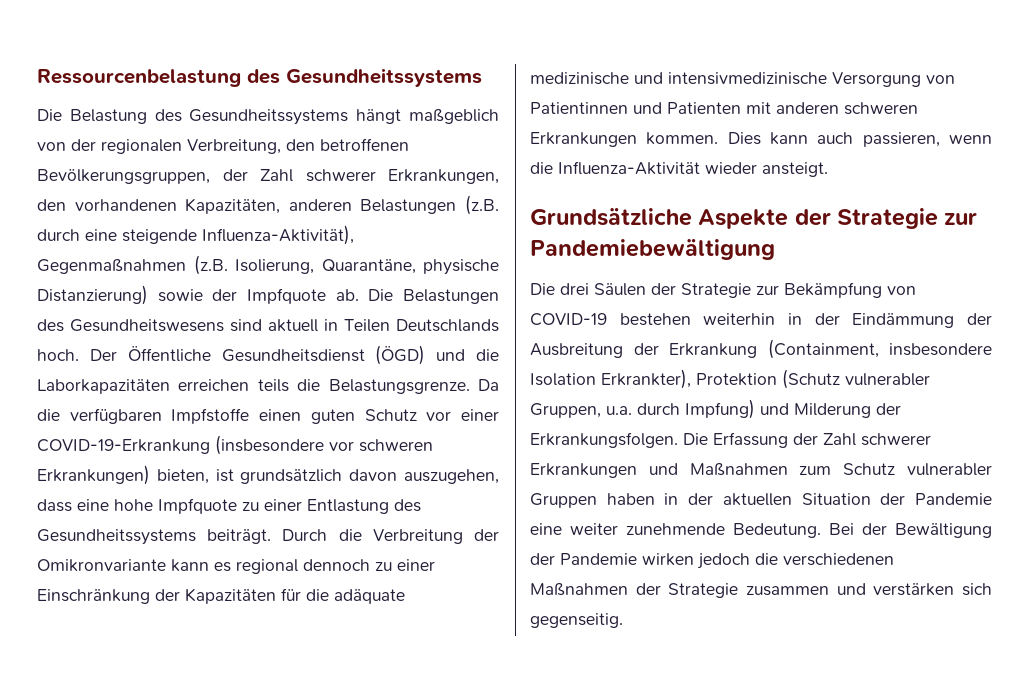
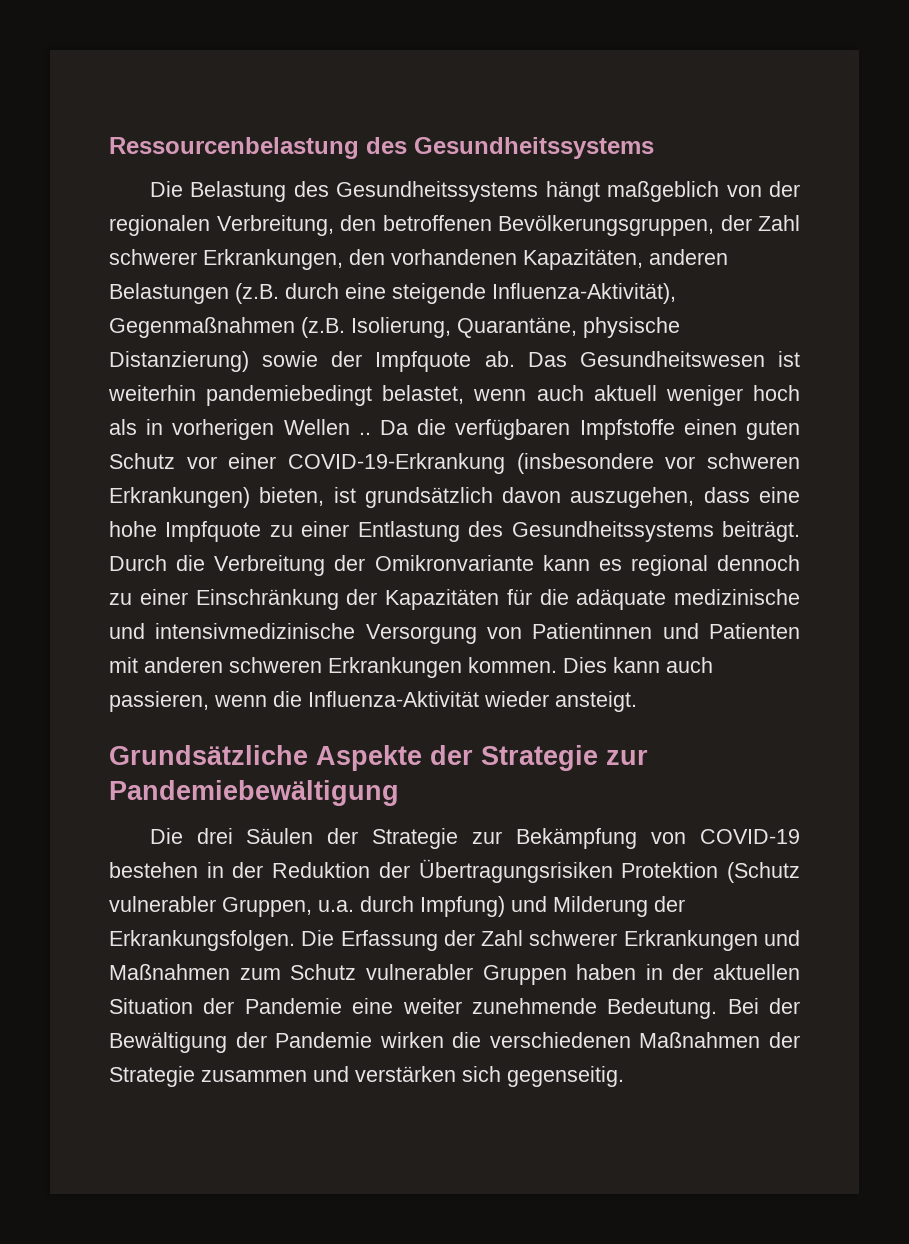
- Die Belastungen des Gesundheitswesens sind aktuell in Teilen Deutschlands hoch. Der Öffentliche Gesundheitsdienst (ÖGD) und die Laborkapazitäten erreichen teils die Belastungsgrenze.
+ Das Gesundheitswesen ist weiterhin pandemiebedingt belastet, wenn auch aktuell weniger hoch als in vorherigen Wellen ..
- Die drei Säulen der Strategie zur Bekämpfung von COVID-19 bestehen weiterhin in der Eindämmung der Ausbreitung der Erkrankung (Containment, insbesondere Isolation Erkrankter), Protektion (Schutz vulnerabler Gruppen, u.a. durch Impfung) und Milderung der Erkrankungsfolgen.
+ Die drei Säulen der Strategie zur Bekämpfung von COVID-19 bestehen in der Reduktion der Übertragungsrisiken Protektion (Schutz vulnerabler Gruppen, u.a. durch Impfung) und Milderung der Erkrankungsfolgen.
- Bei der Bewältigung der Pandemie wirken jedoch die verschiedenen Maßnahmen der Strategie zusammen und verstärken sich gegenseitig.
+ Bei der Bewältigung der Pandemie wirken die verschiedenen Maßnahmen der Strategie zusammen und verstärken sich gegenseitig.

